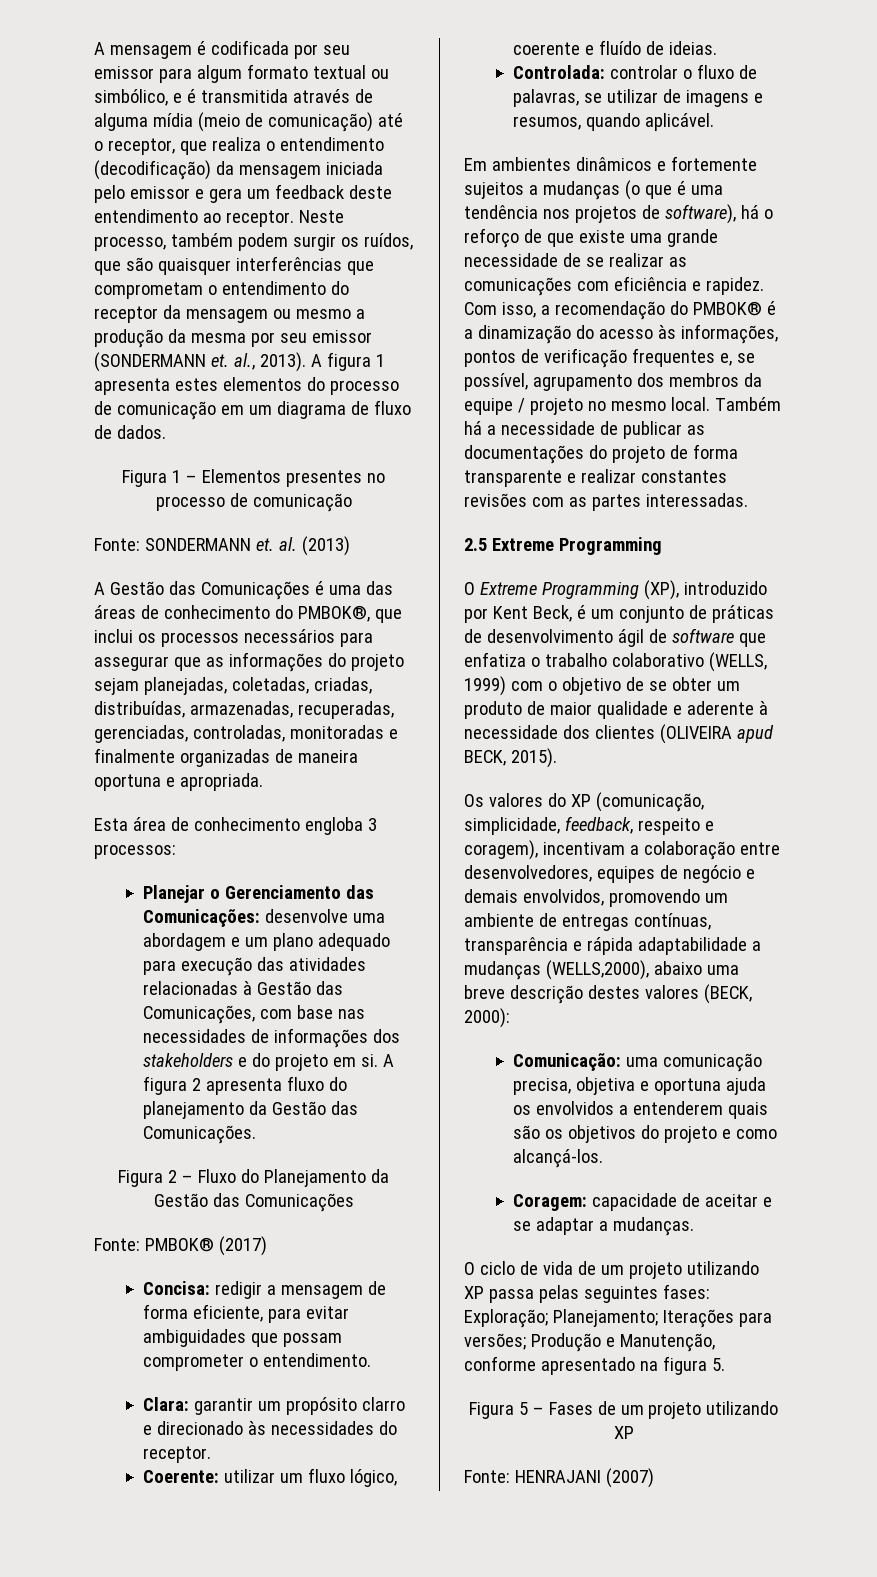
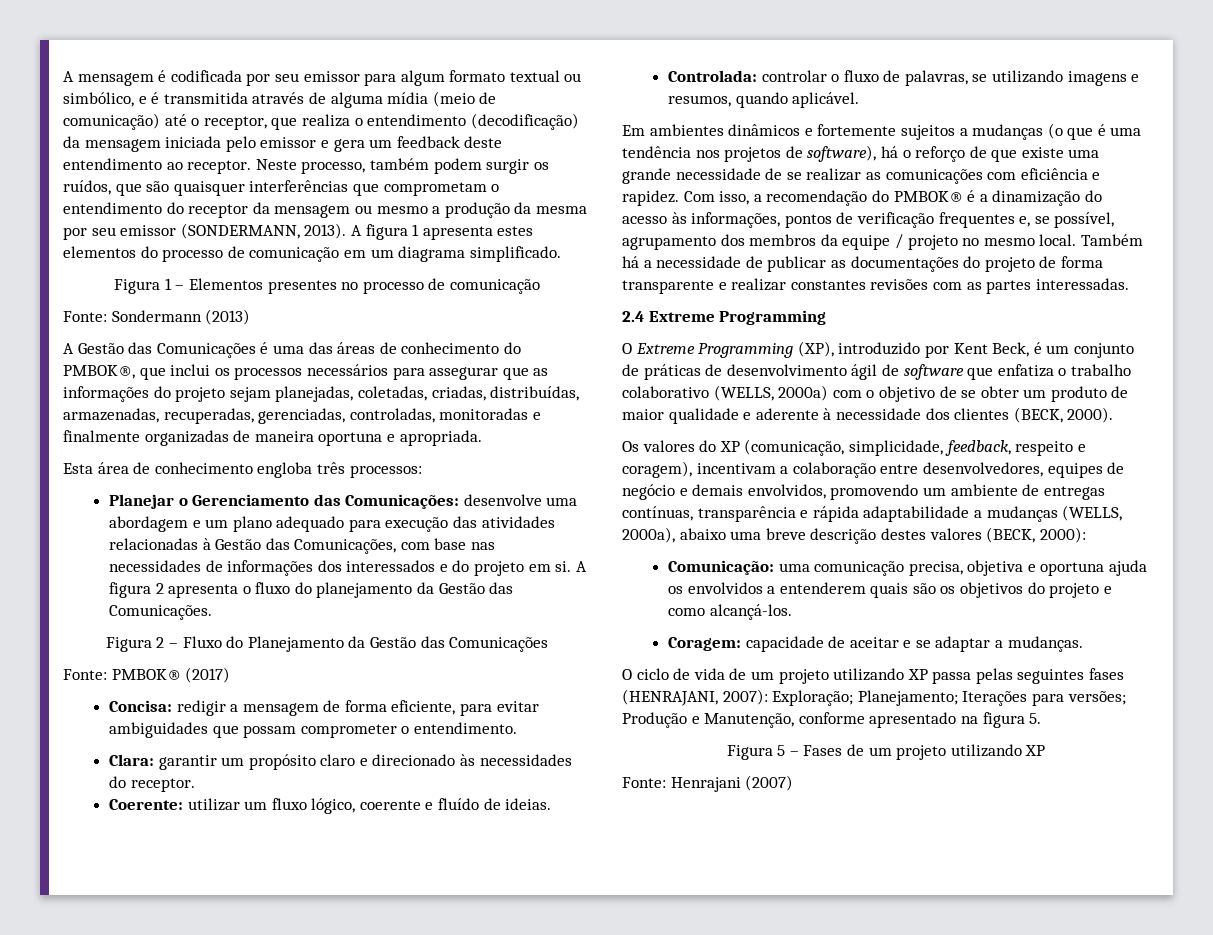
- Neste processo, também podem surgir os ruídos, que são quaisquer interferências que comprometam o entendimento do receptor da mensagem ou mesmo a produção da mesma por seu emissor (SONDERMANN et. al., 2013).
+ Neste processo, também podem surgir os ruídos, que são quaisquer interferências que comprometam o entendimento do receptor da mensagem ou mesmo a produção da mesma por seu emissor (SONDERMANN, 2013).
- A figura 1 apresenta estes elementos do processo de comunicação em um diagrama de fluxo de dados.
+ A figura 1 apresenta estes elementos do processo de comunicação em um diagrama simplificado.
- Fonte: SONDERMANN et. al. (2013)
+ Fonte: Sondermann (2013)
- Esta área de conhecimento engloba 3 processos:
+ Esta área de conhecimento engloba três processos:
- Planejar o Gerenciamento das Comunicações: desenvolve uma abordagem e um plano adequado para execução das atividades relacionadas à Gestão das Comunicações, com base nas necessidades de informações dos stakeholders e do projeto em si.
+ Planejar o Gerenciamento das Comunicações: desenvolve uma abordagem e um plano adequado para execução das atividades relacionadas à Gestão das Comunicações, com base nas necessidades de informações dos interessados e do projeto em si.
- A figura 2 apresenta fluxo do planejamento da Gestão das Comunicações.
+ A figura 2 apresenta o fluxo do planejamento da Gestão das Comunicações.
- Clara: garantir um propósito clarro e direcionado às necessidades do receptor.
+ Clara: garantir um propósito claro e direcionado às necessidades do receptor.
- Controlada: controlar o fluxo de palavras, se utilizar de imagens e resumos, quando aplicável.
+ Controlada: controlar o fluxo de palavras, se utilizando imagens e resumos, quando aplicável.
- 2.5 Extreme Programming
+ 2.4 Extreme Programming
- O Extreme Programming (XP), introduzido por Kent Beck, é um conjunto de práticas de desenvolvimento ágil de software que enfatiza o trabalho colaborativo (WELLS, 1999) com o objetivo de se obter um produto de maior qualidade e aderente à necessidade dos clientes (OLIVEIRA apud BECK, 2015).
+ O Extreme Programming (XP), introduzido por Kent Beck, é um conjunto de práticas de desenvolvimento ágil de software que enfatiza o trabalho colaborativo (WELLS, 2000a) com o objetivo de se obter um produto de maior qualidade e aderente à necessidade dos clientes (BECK, 2000).
- Os valores do XP (comunicação, simplicidade, feedback, respeito e coragem), incentivam a colaboração entre desenvolvedores, equipes de negócio e demais envolvidos, promovendo um ambiente de entregas contínuas, transparência e rápida adaptabilidade a mudanças (WELLS,2000), abaixo uma breve descrição destes valores (BECK, 2000):
+ Os valores do XP (comunicação, simplicidade, feedback, respeito e coragem), incentivam a colaboração entre desenvolvedores, equipes de negócio e demais envolvidos, promovendo um ambiente de entregas contínuas, transparência e rápida adaptabilidade a mudanças (WELLS, 2000a), abaixo uma breve descrição destes valores (BECK, 2000):
- O ciclo de vida de um projeto utilizando XP passa pelas seguintes fases: Exploração; Planejamento; Iterações para versões; Produção e Manutenção, conforme apresentado na figura 5.
+ O ciclo de vida de um projeto utilizando XP passa pelas seguintes fases (HENRAJANI, 2007): Exploração; Planejamento; Iterações para versões; Produção e Manutenção, conforme apresentado na figura 5.
- Fonte: HENRAJANI (2007)
+ Fonte: Henrajani (2007)

